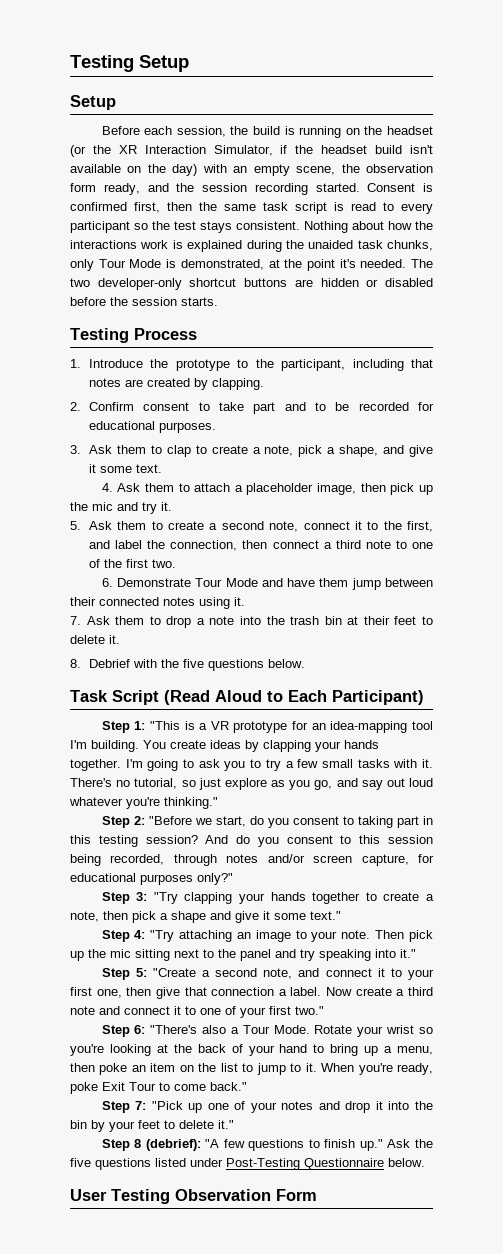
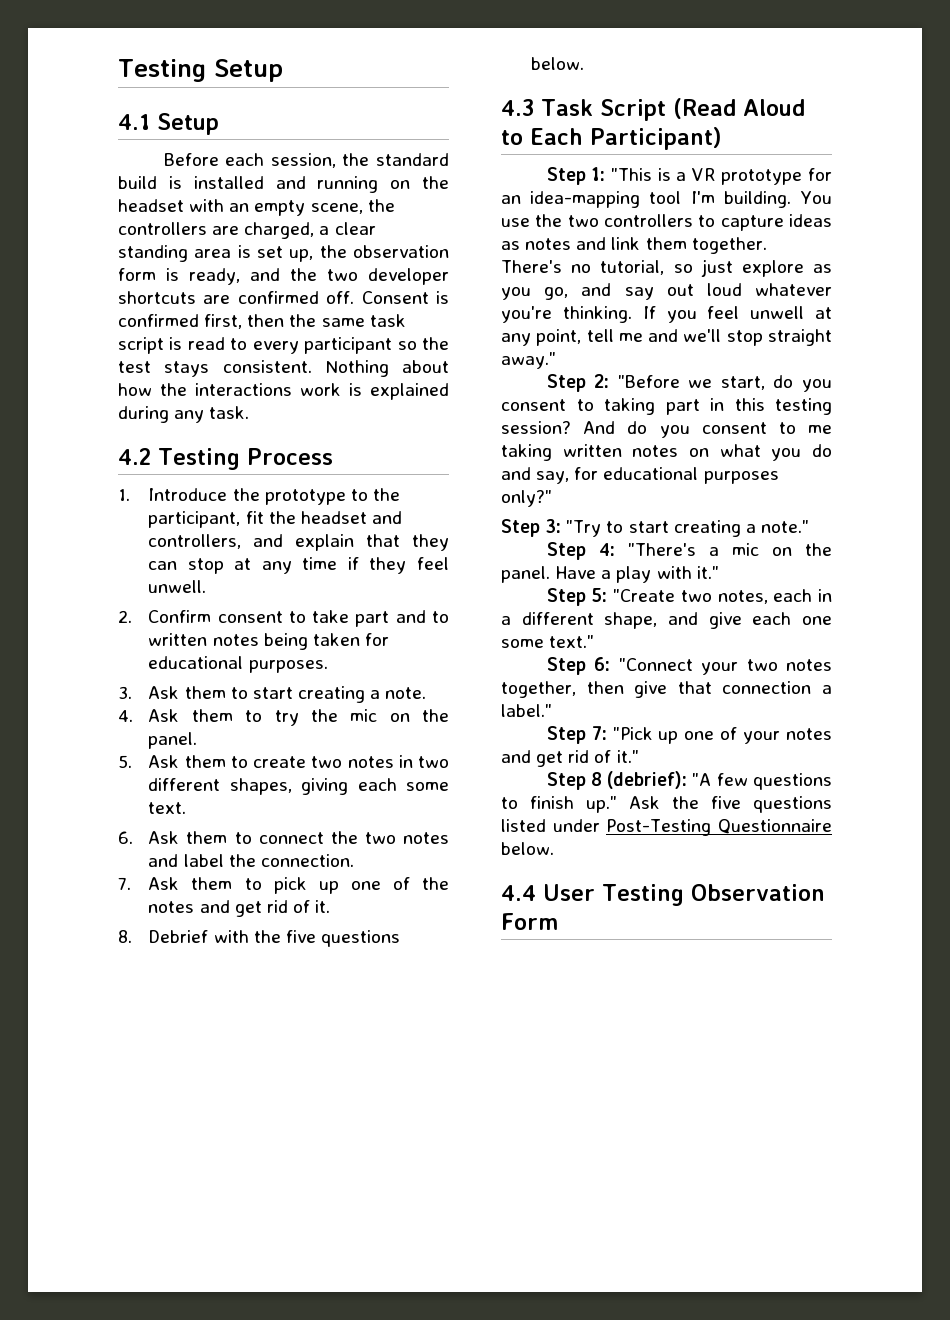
  Testing Setup
- Setup
+ 4.1 Setup
- Before each session, the build is running on the headset (or the XR Interaction Simulator, if the headset build isn't available on the day) with an empty scene, the observation form ready, and the session recording started.
+ Before each session, the standard build is installed and running on the headset with an empty scene, the controllers are charged, a clear standing area is set up, the observation form is ready, and the two developer shortcuts are confirmed off.
- Nothing about how the interactions work is explained during the unaided task chunks, only Tour Mode is demonstrated, at the point it's needed. The two developer-only shortcut buttons are hidden or disabled before the session starts.
- Testing Process
+ Nothing about how the interactions work is explained during any task.
+ 4.2 Testing Process
- 1. Introduce the prototype to the participant, including that notes are created by clapping.
+ 1. Introduce the prototype to the participant, fit the headset and controllers, and explain that they can stop at any time if they feel unwell.
- 2. Confirm consent to take part and to be recorded for educational purposes.
+ 2. Confirm consent to take part and to written notes being taken for educational purposes.
- 3. Ask them to clap to create a note, pick a shape, and give it some text.
- 4. Ask them to attach a placeholder image, then pick up the mic and try it.
+ 3. Ask them to start creating a note.
+ 4. Ask them to try the mic on the panel.
- 5. Ask them to create a second note, connect it to the first, and label the connection, then connect a third note to one of the first two.
- 6. Demonstrate Tour Mode and have them jump between their connected notes using it.
- 7. Ask them to drop a note into the trash bin at their feet to delete it.
+ 5. Ask them to create two notes in two different shapes, giving each some text.
+ 6. Ask them to connect the two notes and label the connection.
+ 7. Ask them to pick up one of the notes and get rid of it.
- Task Script (Read Aloud to Each Participant)
+ 4.3 Task Script (Read Aloud to Each Participant)
- You create ideas by clapping your hands together. I'm going to ask you to try a few small tasks with it.
+ You use the two controllers to capture ideas as notes and link them together.
- There's no tutorial, so just explore as you go, and say out loud whatever you're thinking."
+ There's no tutorial, so just explore as you go, and say out loud whatever you're thinking. If you feel unwell at any point, tell me and we'll stop straight away."
- And do you consent to this session being recorded, through notes and/or screen capture, for educational purposes only?"
+ And do you consent to me taking written notes on what you do and say, for educational purposes only?"
- Step 3: "Try clapping your hands together to create a note, then pick a shape and give it some text."
- Step 4: "Try attaching an image to your note. Then pick up the mic sitting next to the panel and try speaking into it."
- Step 5: "Create a second note, and connect it to your first one, then give that connection a label. Now create a third note and connect it to one of your first two."
- Step 6: "There's also a Tour Mode. Rotate your wrist so you're looking at the back of your hand to bring up a menu, then poke an item on the list to jump to it. When you're ready, poke Exit Tour to come back."
+ Step 3: "Try to start creating a note."
+ Step 4: "There's a mic on the panel. Have a play with it."
+ Step 5: "Create two notes, each in a different shape, and give each one some text."
+ Step 6: "Connect your two notes together, then give that connection a label."
- Step 7: "Pick up one of your notes and drop it into the bin by your feet to delete it."
+ Step 7: "Pick up one of your notes and get rid of it."
- User Testing Observation Form
+ 4.4 User Testing Observation Form

